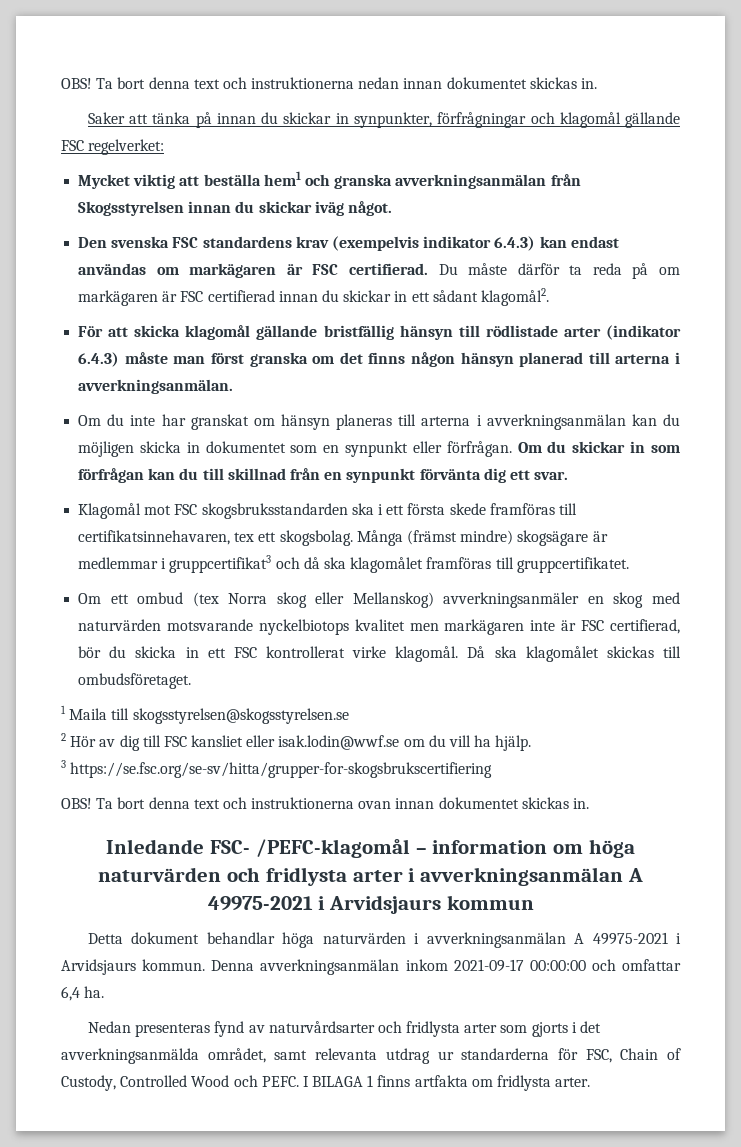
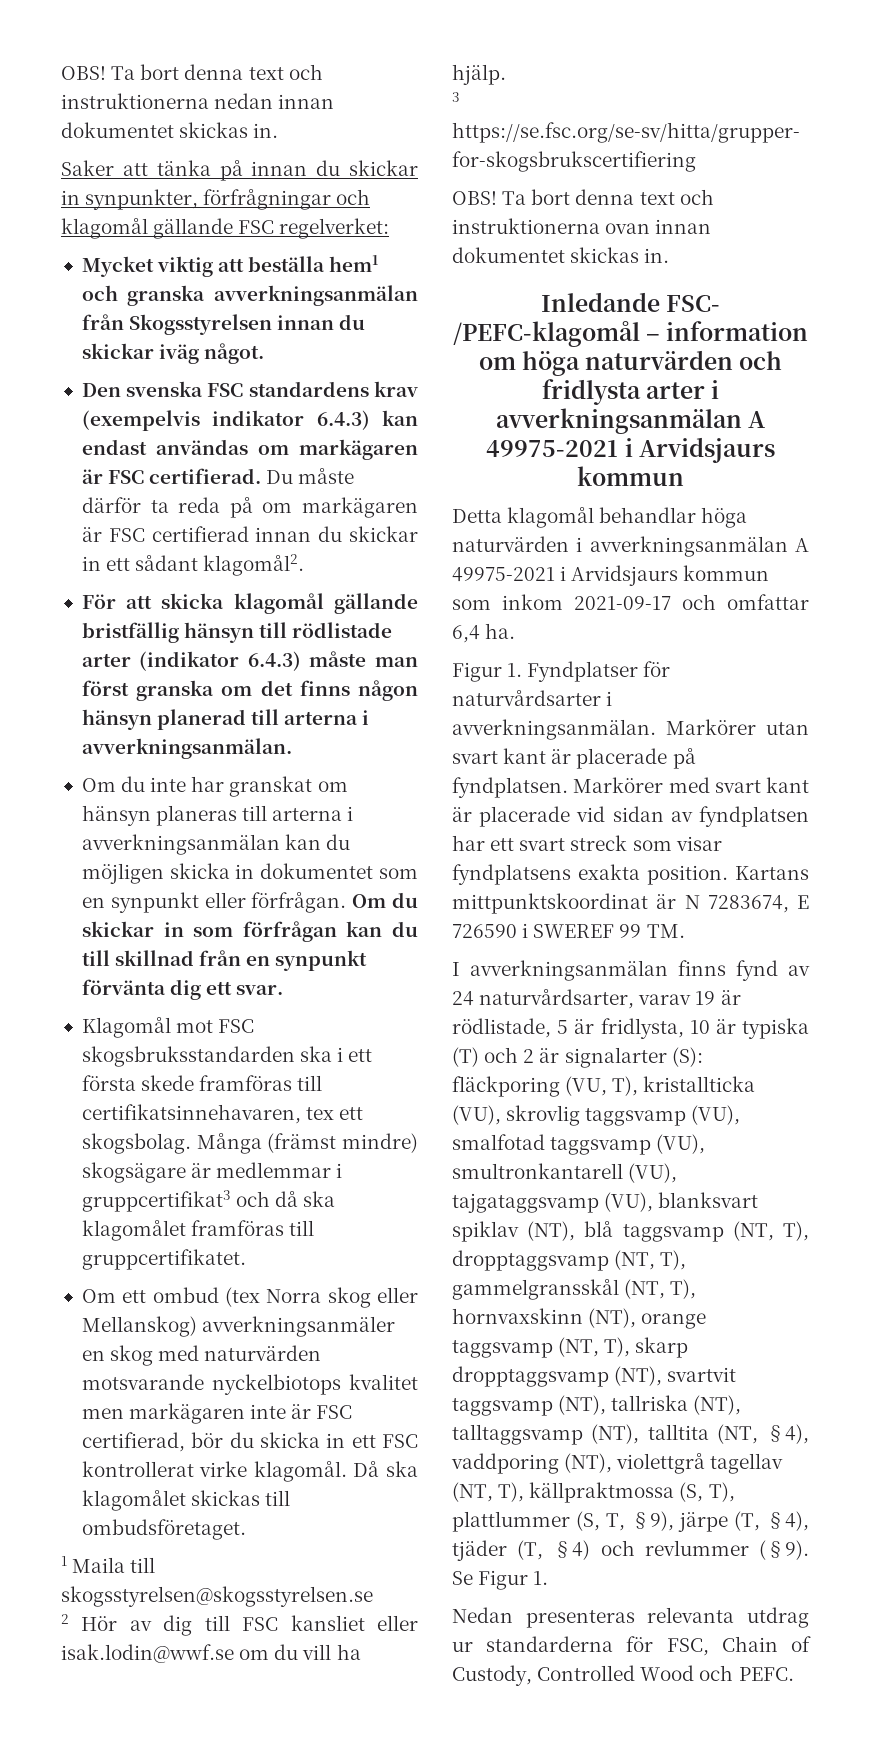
- Detta dokument behandlar höga naturvärden i avverkningsanmälan A 49975-2021 i Arvidsjaurs kommun. Denna avverkningsanmälan inkom 2021-09-17 00:00:00 och omfattar 6,4 ha.
+ Detta klagomål behandlar höga naturvärden i avverkningsanmälan A 49975-2021 i Arvidsjaurs kommun som inkom 2021-09-17 och omfattar 6,4 ha.
- Nedan presenteras fynd av naturvårdsarter och fridlysta arter som gjorts i det avverkningsanmälda området, samt relevanta utdrag ur standarderna för FSC, Chain of Custody, Controlled Wood och PEFC. I BILAGA 1 finns artfakta om fridlysta arter.
+ Figur 1. Fyndplatser för naturvårdsarter i avverkningsanmälan. Markörer utan svart kant är placerade på fyndplatsen. Markörer med svart kant är placerade vid sidan av fyndplatsen har ett svart streck som visar fyndplatsens exakta position. Kartans mittpunktskoordinat är N 7283674, E 726590 i SWEREF 99 TM.
+ I avverkningsanmälan finns fynd av 24 naturvårdsarter, varav 19 är rödlistade, 5 är fridlysta, 10 är typiska (T) och 2 är signalarter (S): fläckporing (VU, T), kristallticka (VU), skrovlig taggsvamp (VU), smalfotad taggsvamp (VU), smultronkantarell (VU), tajgataggsvamp (VU), blanksvart spiklav (NT), blå taggsvamp (NT, T), dropptaggsvamp (NT, T), gammelgransskål (NT, T), hornvaxskinn (NT), orange taggsvamp (NT, T), skarp dropptaggsvamp (NT), svartvit taggsvamp (NT), tallriska (NT), talltaggsvamp (NT), talltita (NT, §4), vaddporing (NT), violettgrå tagellav (NT, T), källpraktmossa (S, T), plattlummer (S, T, §9), järpe (T, §4), tjäder (T, §4) och revlummer (§9). Se Figur 1.
+ Nedan presenteras relevanta utdrag ur standarderna för FSC, Chain of Custody, Controlled Wood och PEFC.

